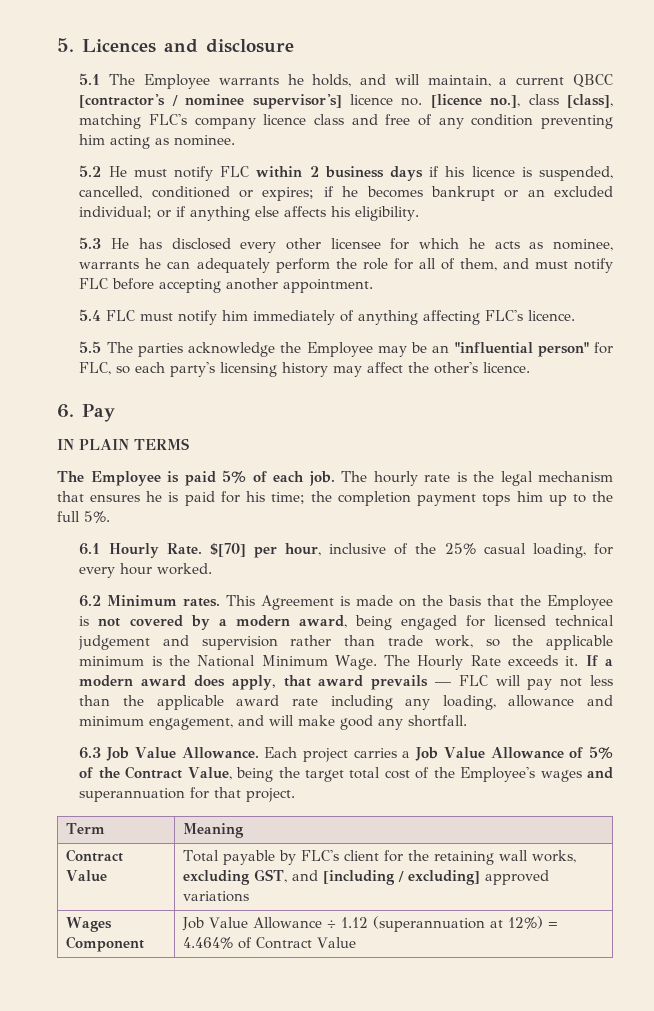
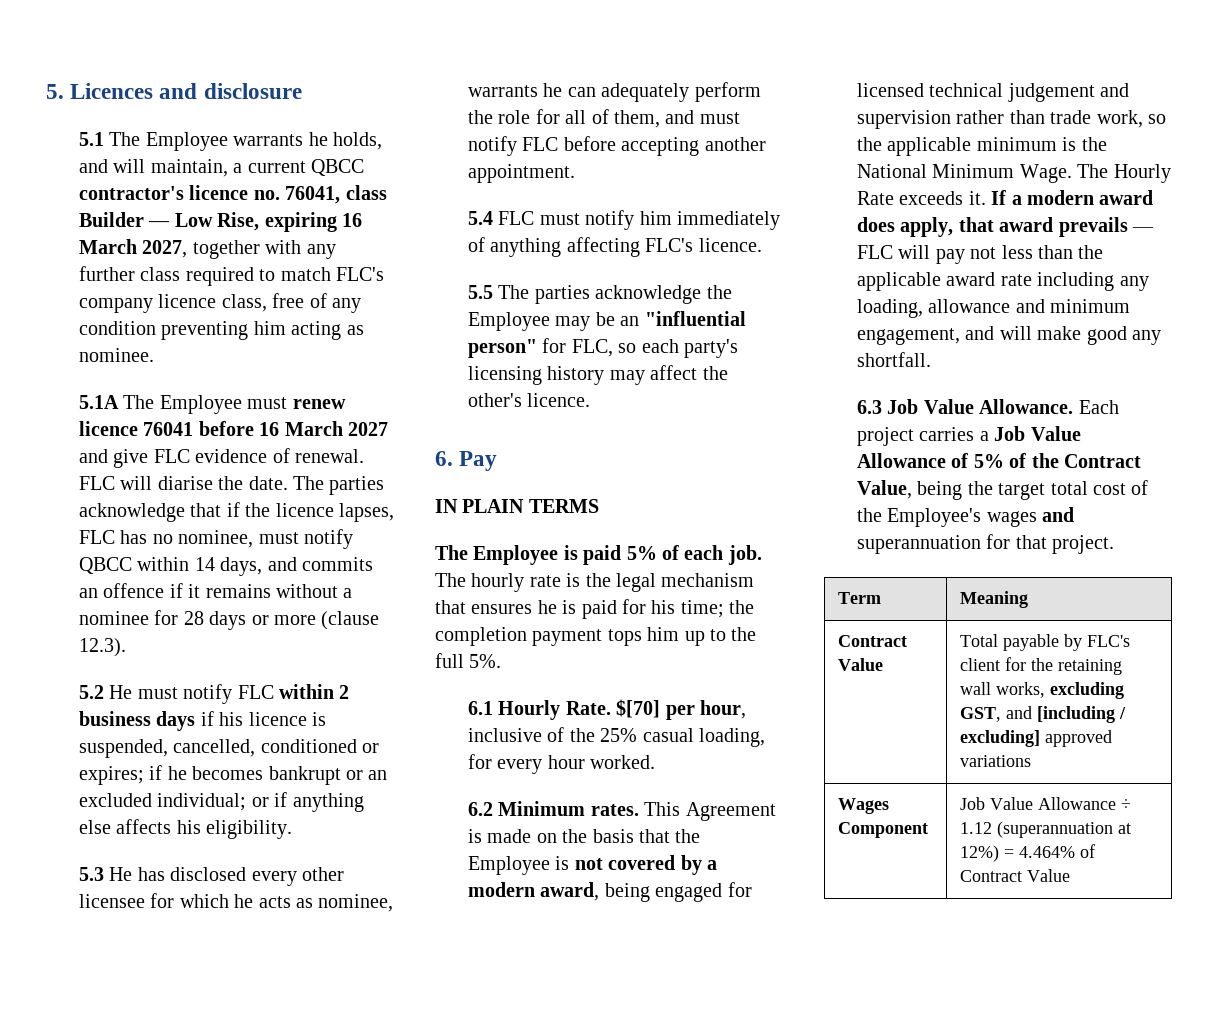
- 5.1 The Employee warrants he holds, and will maintain, a current QBCC [contractor's / nominee supervisor's] licence no. [licence no.], class [class], matching FLC's company licence class and free of any condition preventing him acting as nominee.
+ 5.1 The Employee warrants he holds, and will maintain, a current QBCC contractor's licence no. 76041, class Builder — Low Rise, expiring 16 March 2027, together with any further class required to match FLC's company licence class, free of any condition preventing him acting as nominee.
+ 5.1A The Employee must renew licence 76041 before 16 March 2027 and give FLC evidence of renewal. FLC will diarise the date. The parties acknowledge that if the licence lapses, FLC has no nominee, must notify QBCC within 14 days, and commits an offence if it remains without a nominee for 28 days or more (clause 12.3).

